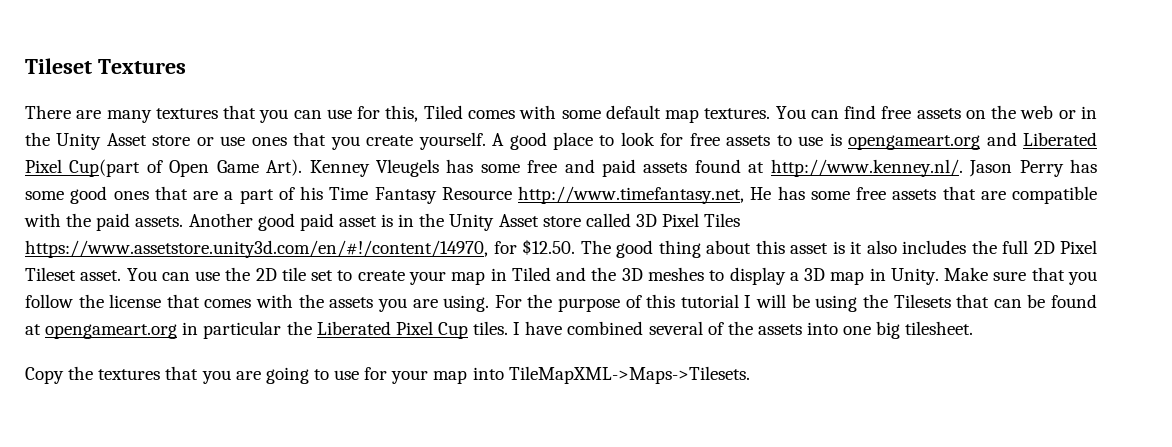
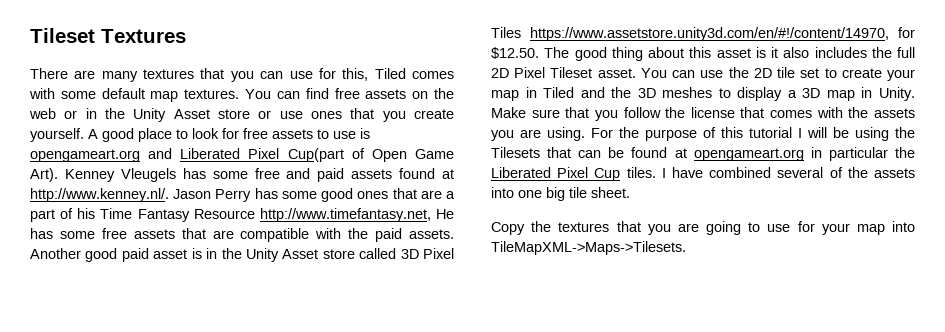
- I have combined several of the assets into one big tilesheet.
+ I have combined several of the assets into one big tile sheet.

